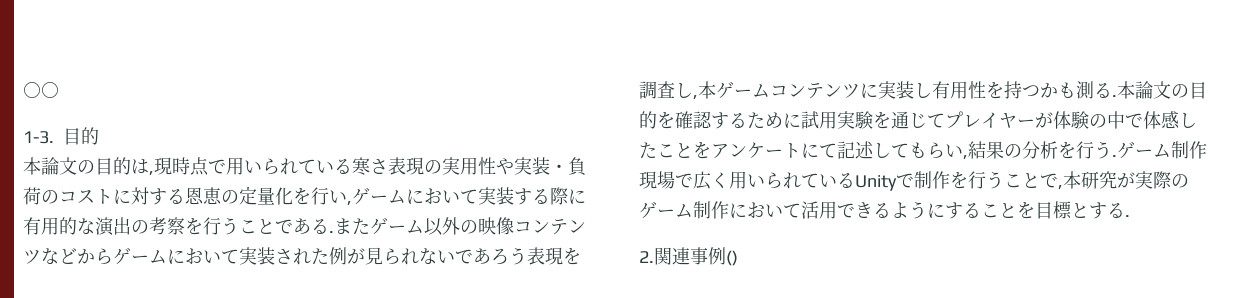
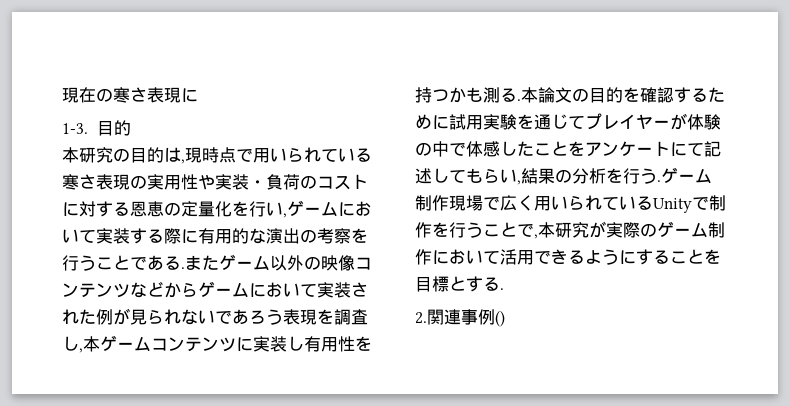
- ○○
+ 現在の寒さ表現に
- 本論文の目的は,現時点で用いられている寒さ表現の実用性や実装・負荷のコストに対する恩恵の定量化を行い,ゲームにおいて実装する際に有用的な演出の考察を行うことである.
+ 本研究の目的は,現時点で用いられている寒さ表現の実用性や実装・負荷のコストに対する恩恵の定量化を行い,ゲームにおいて実装する際に有用的な演出の考察を行うことである.

